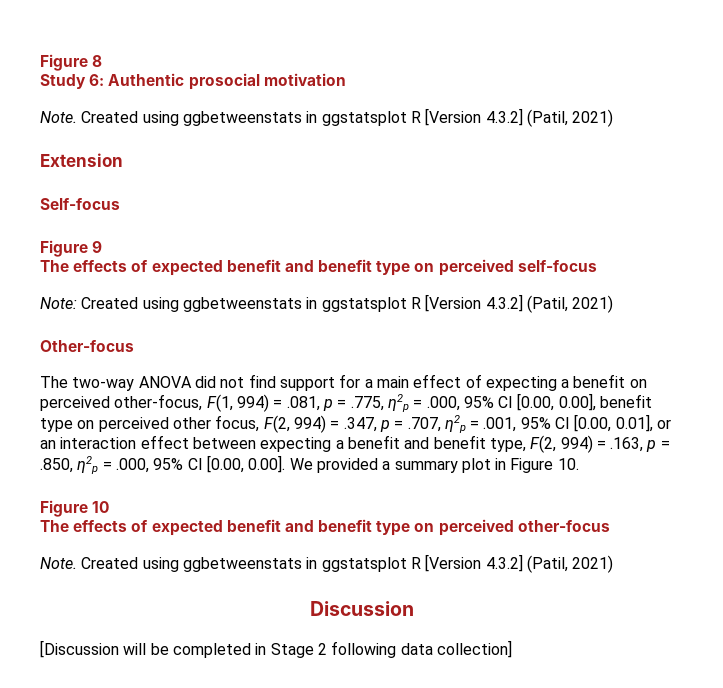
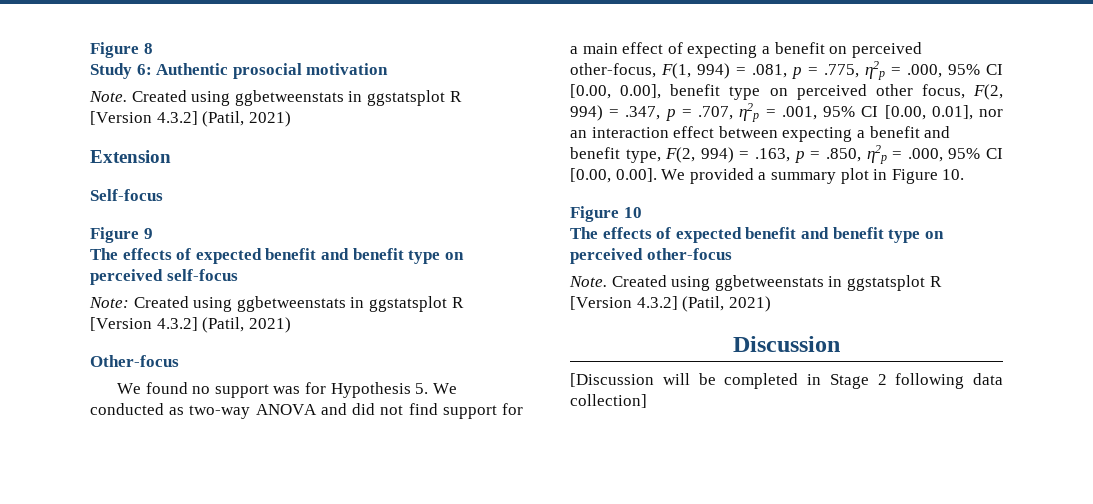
- The two-way ANOVA did not find support for a main effect of expecting a benefit on perceived other-focus, F(1, 994) = .081, p = .775, η2p = .000, 95% CI [0.00, 0.00], benefit type on perceived other focus, F(2, 994) = .347, p = .707, η2p = .001, 95% CI [0.00, 0.01], or an interaction effect between expecting a benefit and benefit type, F(2, 994) = .163, p = .850, η2p = .000, 95% CI [0.00, 0.00]. We provided a summary plot in Figure 10.
+ We found no support was for Hypothesis 5. We conducted as two-way ANOVA and did not find support for a main effect of expecting a benefit on perceived other-focus, F(1, 994) = .081, p = .775, η2p = .000, 95% CI [0.00, 0.00], benefit type on perceived other focus, F(2, 994) = .347, p = .707, η2p = .001, 95% CI [0.00, 0.01], nor an interaction effect between expecting a benefit and benefit type, F(2, 994) = .163, p = .850, η2p = .000, 95% CI [0.00, 0.00]. We provided a summary plot in Figure 10.

